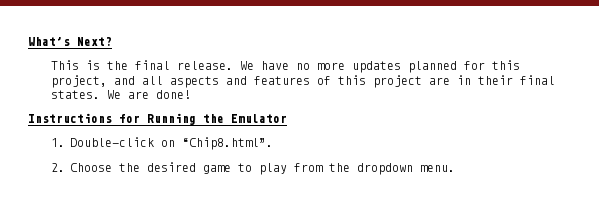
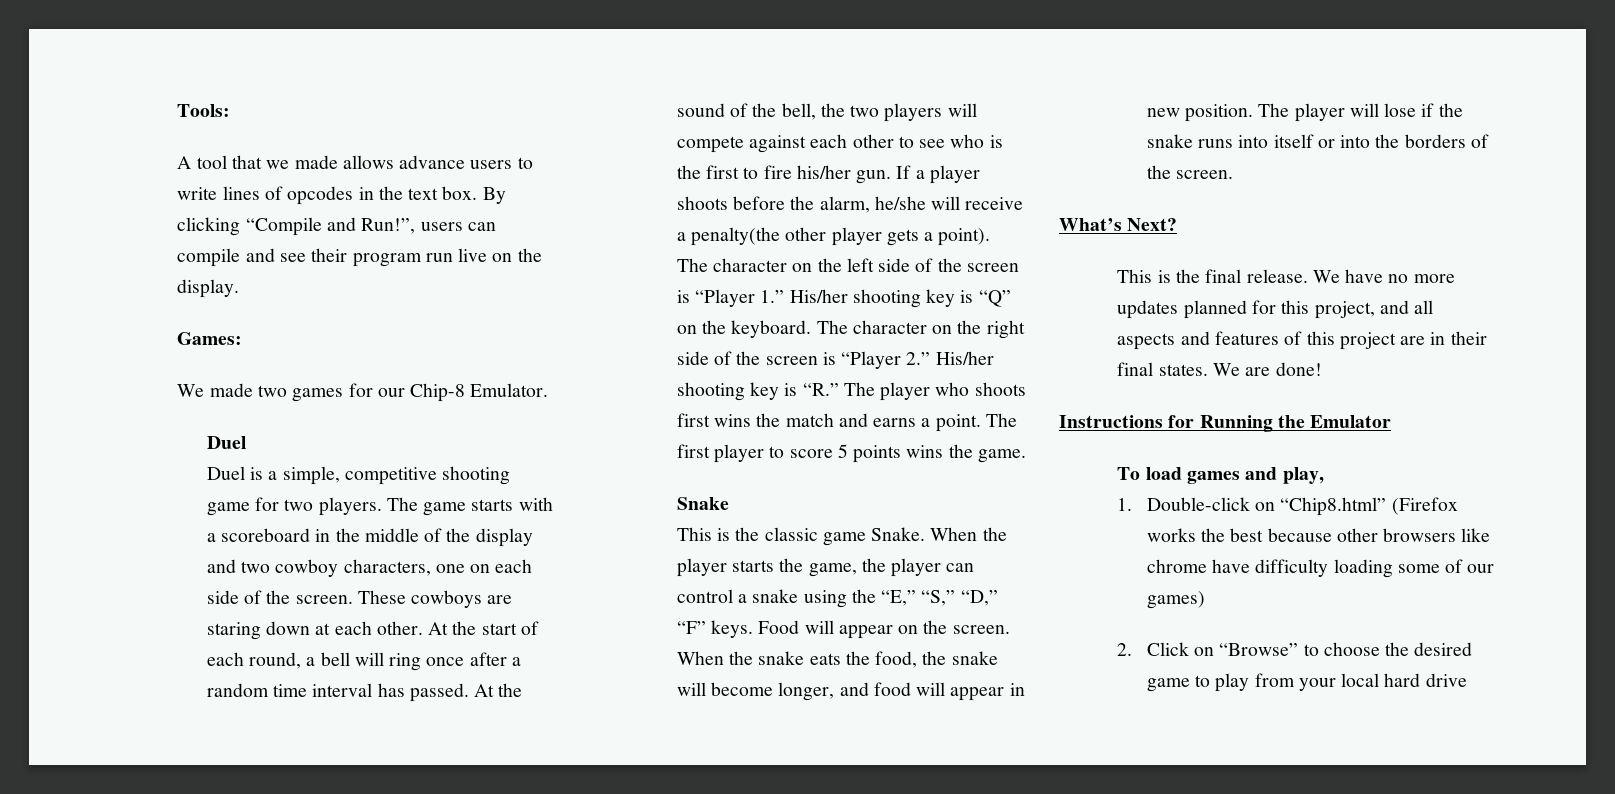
+ Tools:
+ A tool that we made allows advance users to write lines of opcodes in the text box. By clicking “Compile and Run!”, users can compile and see their program run live on the display.
+ Games:
+ We made two games for our Chip-8 Emulator.
+ Duel
+ Duel is a simple, competitive shooting game for two players. The game starts with a scoreboard in the middle of the display and two cowboy characters, one on each side of the screen. These cowboys are staring down at each other. At the start of each round, a bell will ring once after a random time interval has passed. At the sound of the bell, the two players will compete against each other to see who is the first to fire his/her gun. If a player shoots before the alarm, he/she will receive a penalty(the other player gets a point). The character on the left side of the screen is “Player 1.” His/her shooting key is “Q” on the keyboard. The character on the right side of the screen is “Player 2.” His/her shooting key is “R.” The player who shoots first wins the match and earns a point. The first player to score 5 points wins the game.
+ Snake
+ This is the classic game Snake. When the player starts the game, the player can control a snake using the “E,” “S,” “D,” “F” keys. Food will appear on the screen. When the snake eats the food, the snake will become longer, and food will appear in new position. The player will lose if the snake runs into itself or into the borders of the screen.
- 1. Double-click on “Chip8.html”.
- 2. Choose the desired game to play from the dropdown menu.
+ To load games and play,
+ 1. Double-click on “Chip8.html” (Firefox works the best because other browsers like chrome have difficulty loading some of our games)
+ 2. Click on “Browse” to choose the desired game to play from your local hard drive

